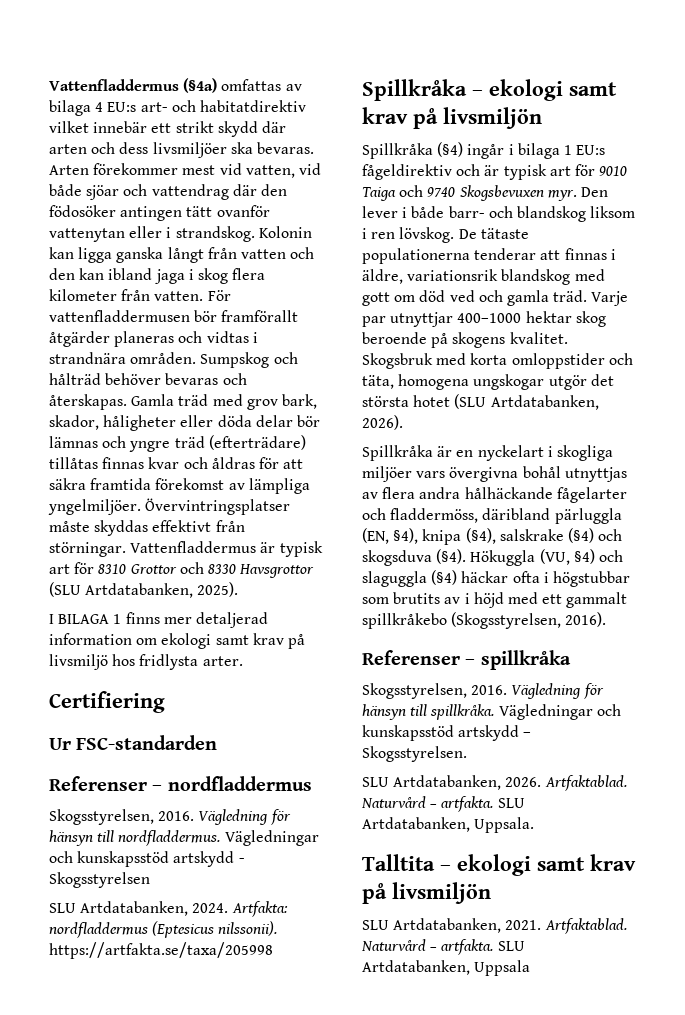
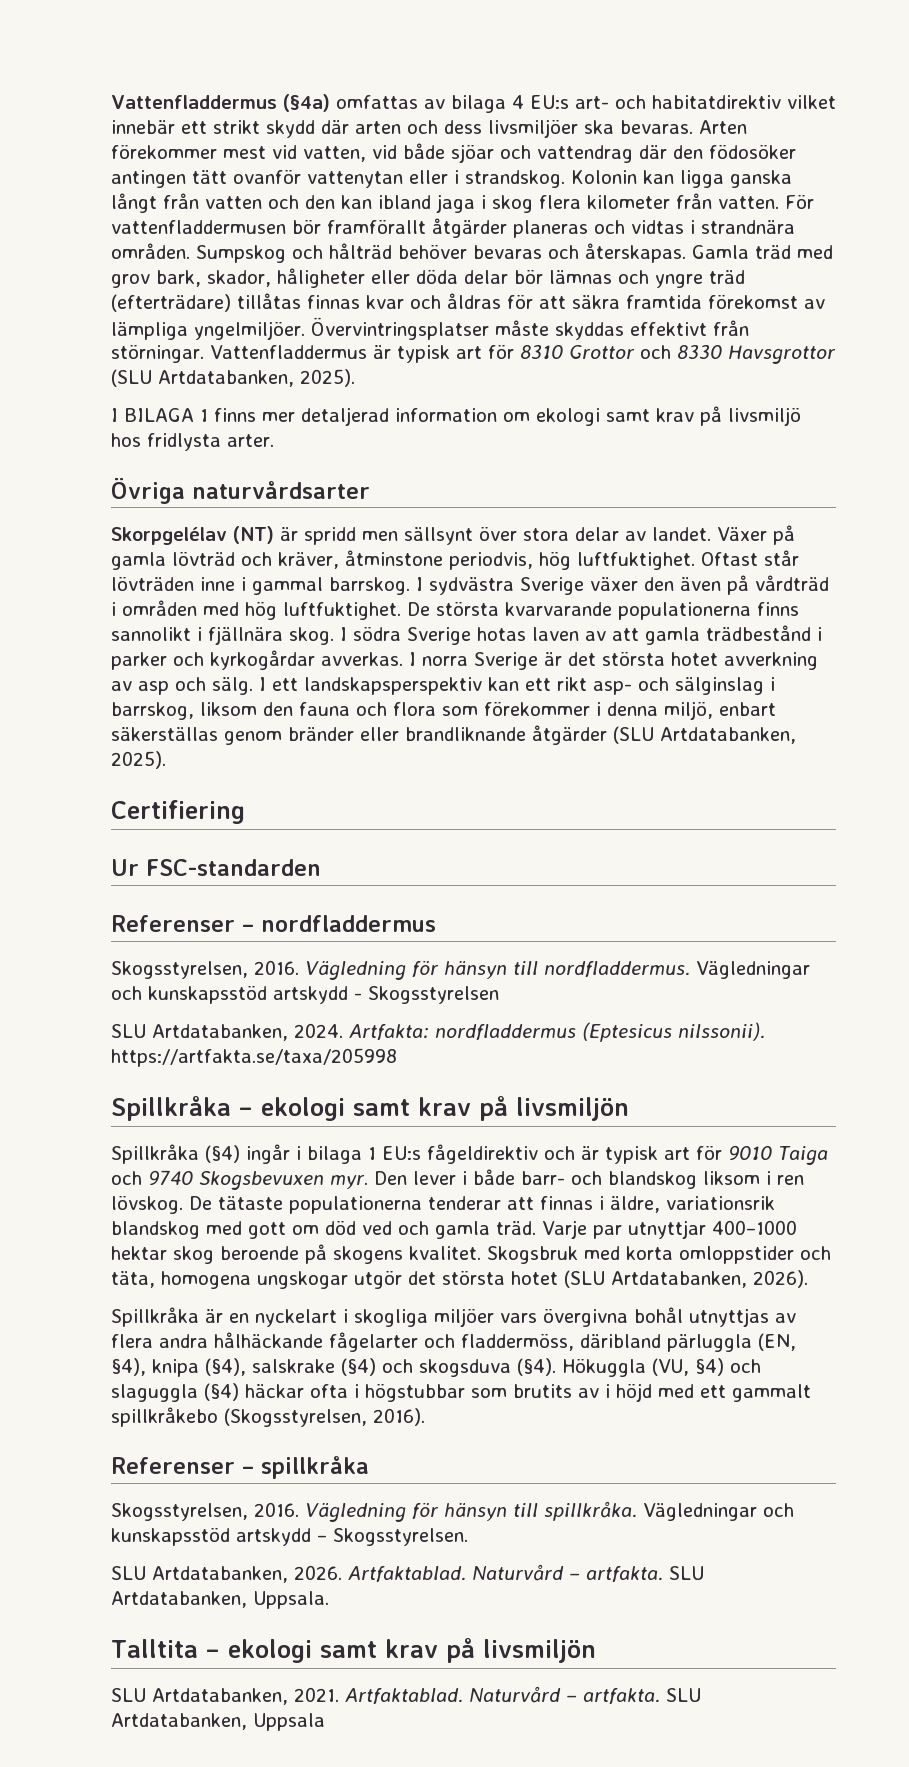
+ Övriga naturvårdsarter
+ Skorpgelélav (NT) är spridd men sällsynt över stora delar av landet. Växer på gamla lövträd och kräver, åtminstone periodvis, hög luftfuktighet. Oftast står lövträden inne i gammal barrskog. I sydvästra Sverige växer den även på vårdträd i områden med hög luftfuktighet. De största kvarvarande populationerna finns sannolikt i fjällnära skog. I södra Sverige hotas laven av att gamla trädbestånd i parker och kyrkogårdar avverkas. I norra Sverige är det största hotet avverkning av asp och sälg. I ett landskapsperspektiv kan ett rikt asp- och sälginslag i barrskog, liksom den fauna och flora som förekommer i denna miljö, enbart säkerställas genom bränder eller brandliknande åtgärder (SLU Artdatabanken, 2025).

